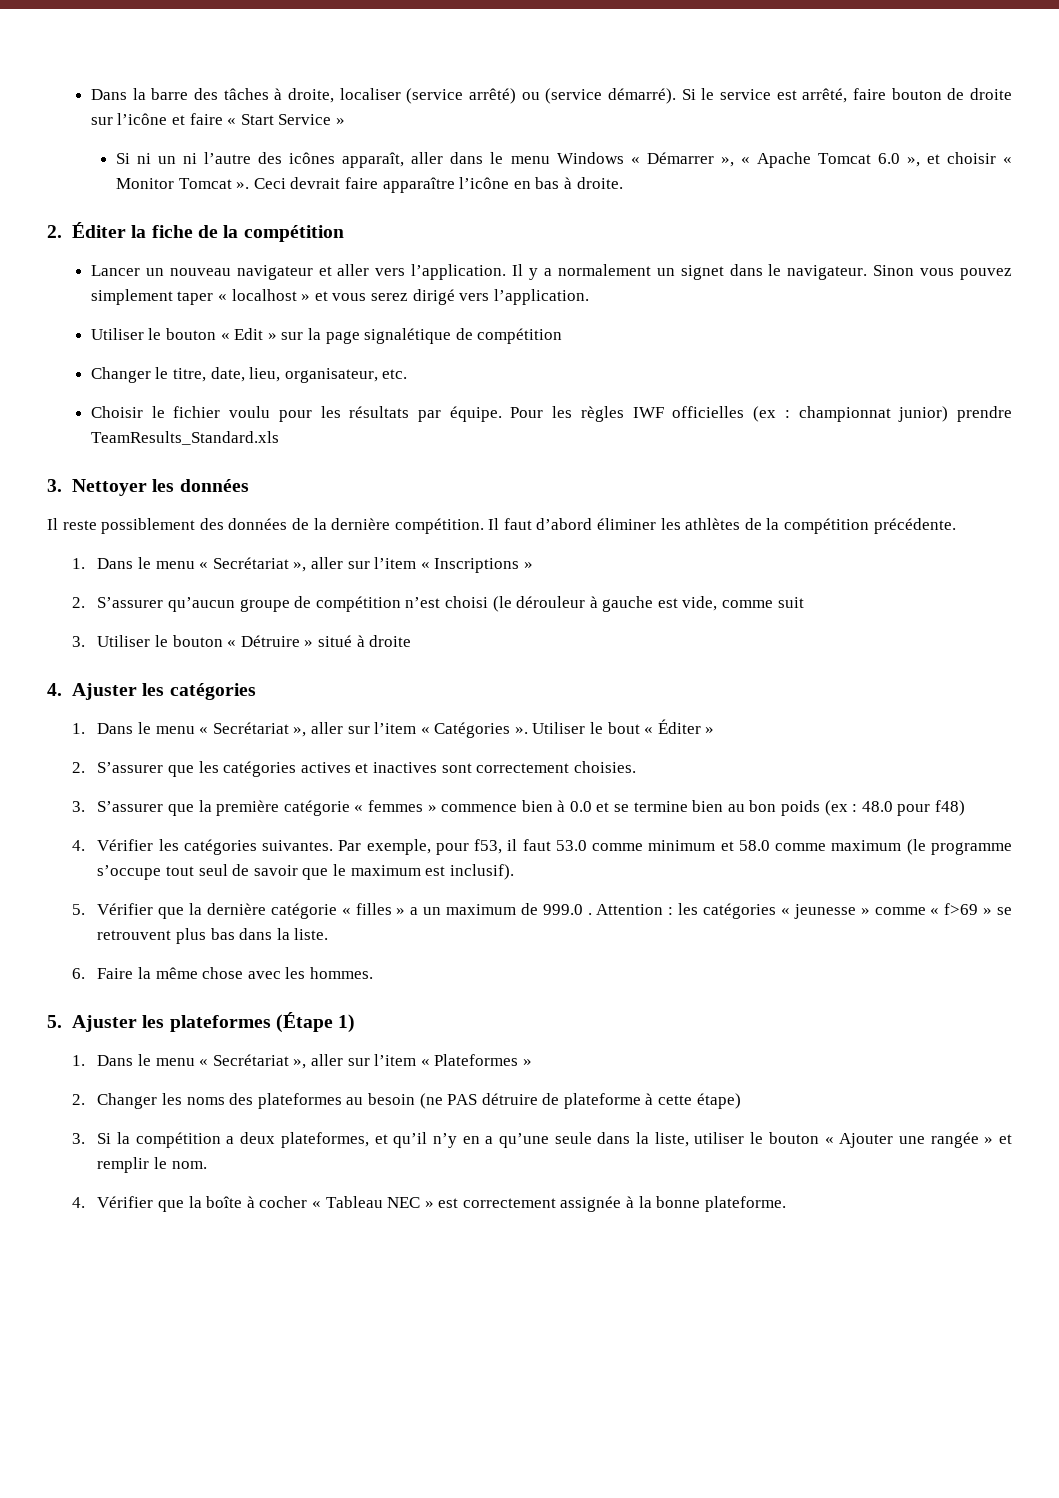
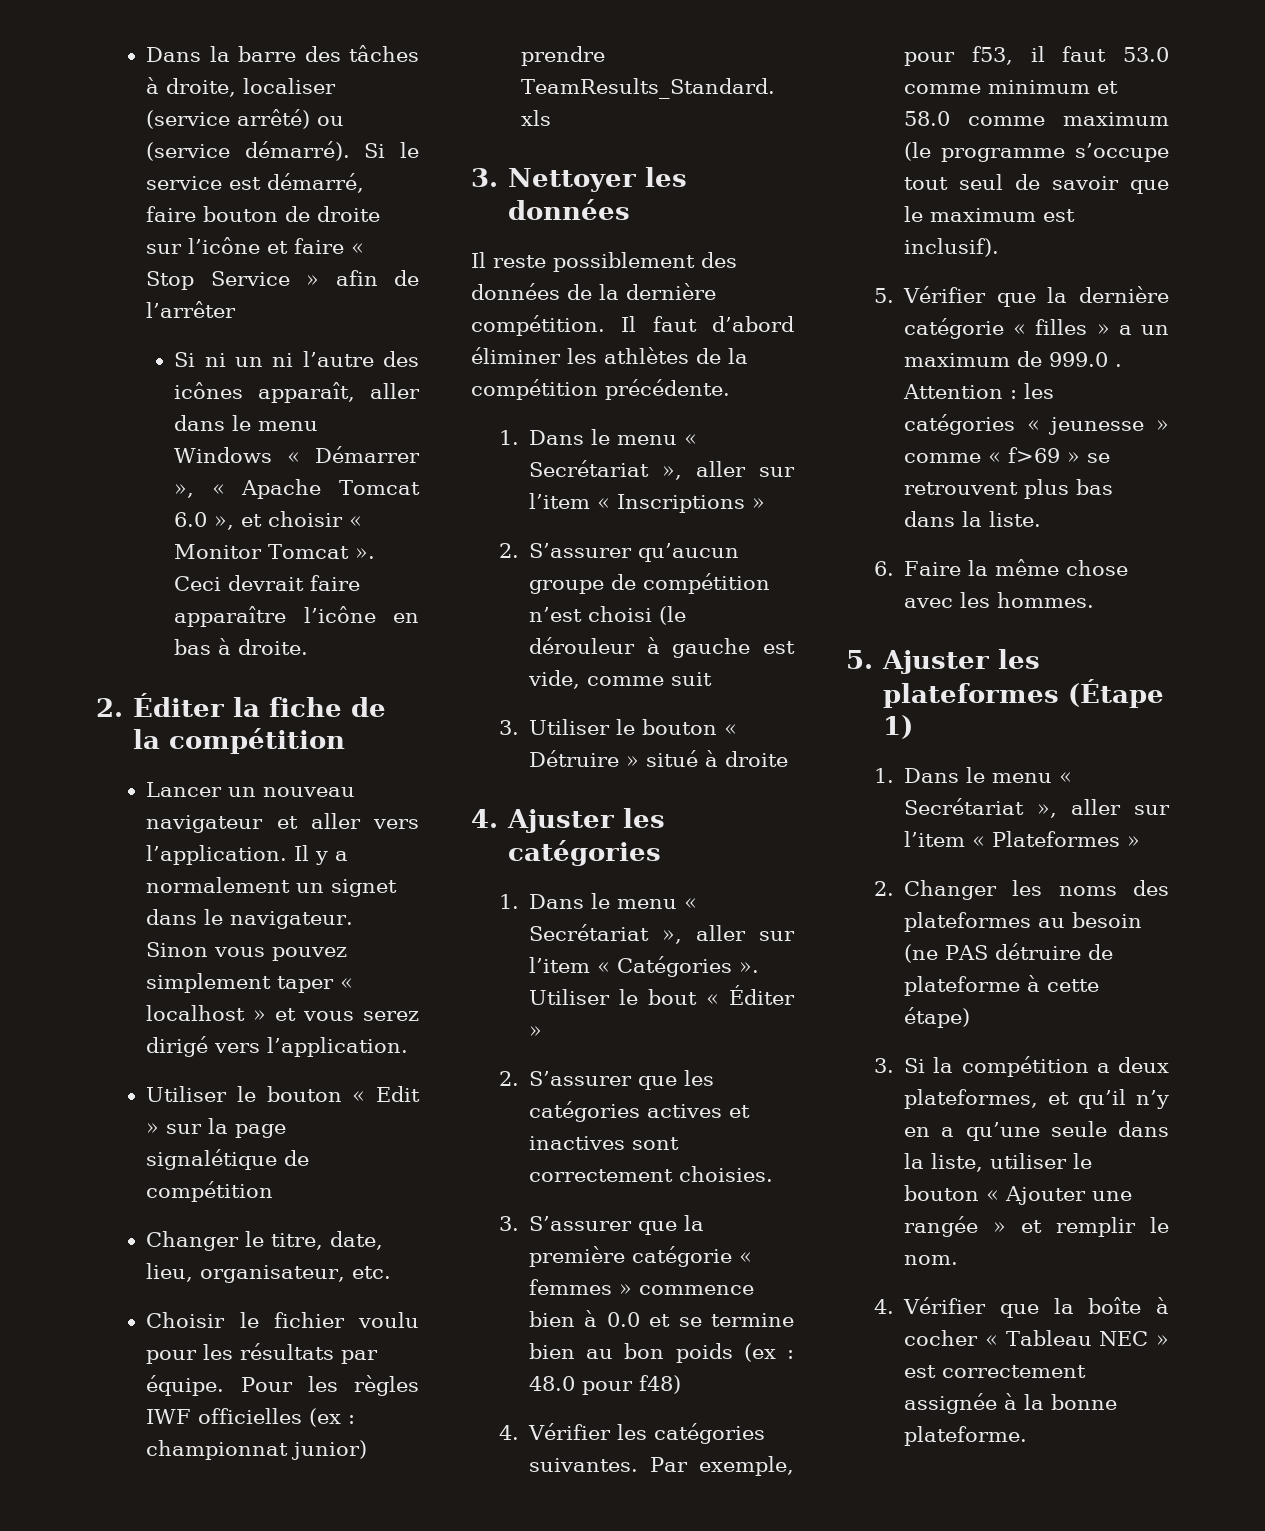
- Si le service est arrêté, faire bouton de droite sur l’icône et faire « Start Service »
+ Si le service est démarré, faire bouton de droite sur l’icône et faire « Stop Service » afin de l’arrêter

